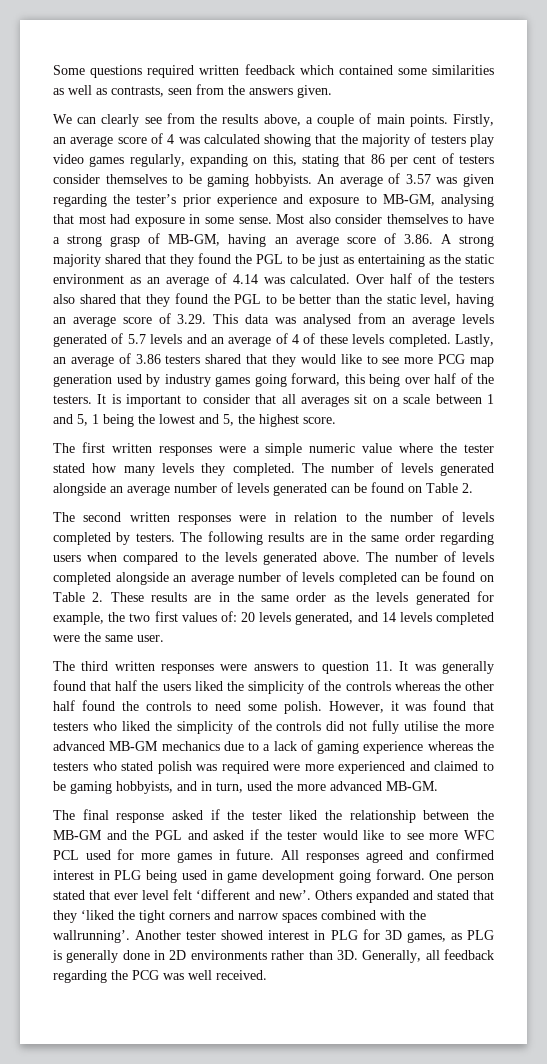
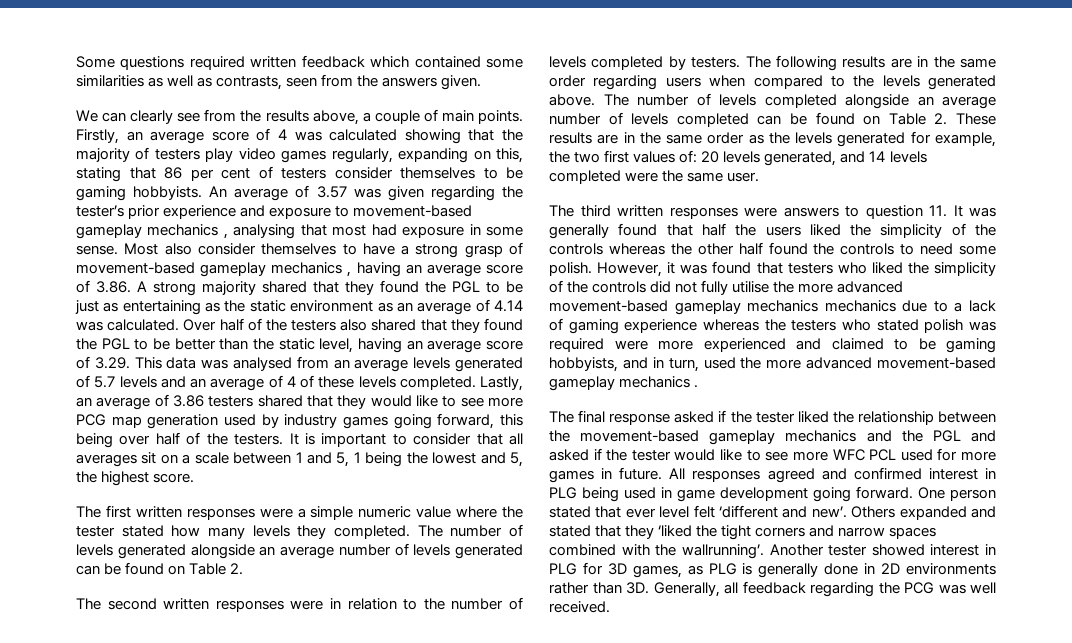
- An average of 3.57 was given regarding the tester’s prior experience and exposure to MB-GM, analysing that most had exposure in some sense.
+ An average of 3.57 was given regarding the tester’s prior experience and exposure to movement-based gameplay mechanics , analysing that most had exposure in some sense.
- Most also consider themselves to have a strong grasp of MB-GM, having an average score of 3.86. A strong majority shared that they found the PGL to be just as entertaining as the static environment as an average of 4.14 was calculated.
+ Most also consider themselves to have a strong grasp of movement-based gameplay mechanics , having an average score of 3.86. A strong majority shared that they found the PGL to be just as entertaining as the static environment as an average of 4.14 was calculated.
- However, it was found that testers who liked the simplicity of the controls did not fully utilise the more advanced MB-GM mechanics due to a lack of gaming experience whereas the testers who stated polish was required were more experienced and claimed to be gaming hobbyists, and in turn, used the more advanced MB-GM.
+ However, it was found that testers who liked the simplicity of the controls did not fully utilise the more advanced movement-based gameplay mechanics mechanics due to a lack of gaming experience whereas the testers who stated polish was required were more experienced and claimed to be gaming hobbyists, and in turn, used the more advanced movement-based gameplay mechanics .
- The final response asked if the tester liked the relationship between the MB-GM and the PGL and asked if the tester would like to see more WFC PCL used for more games in future.
+ The final response asked if the tester liked the relationship between the movement-based gameplay mechanics and the PGL and asked if the tester would like to see more WFC PCL used for more games in future.

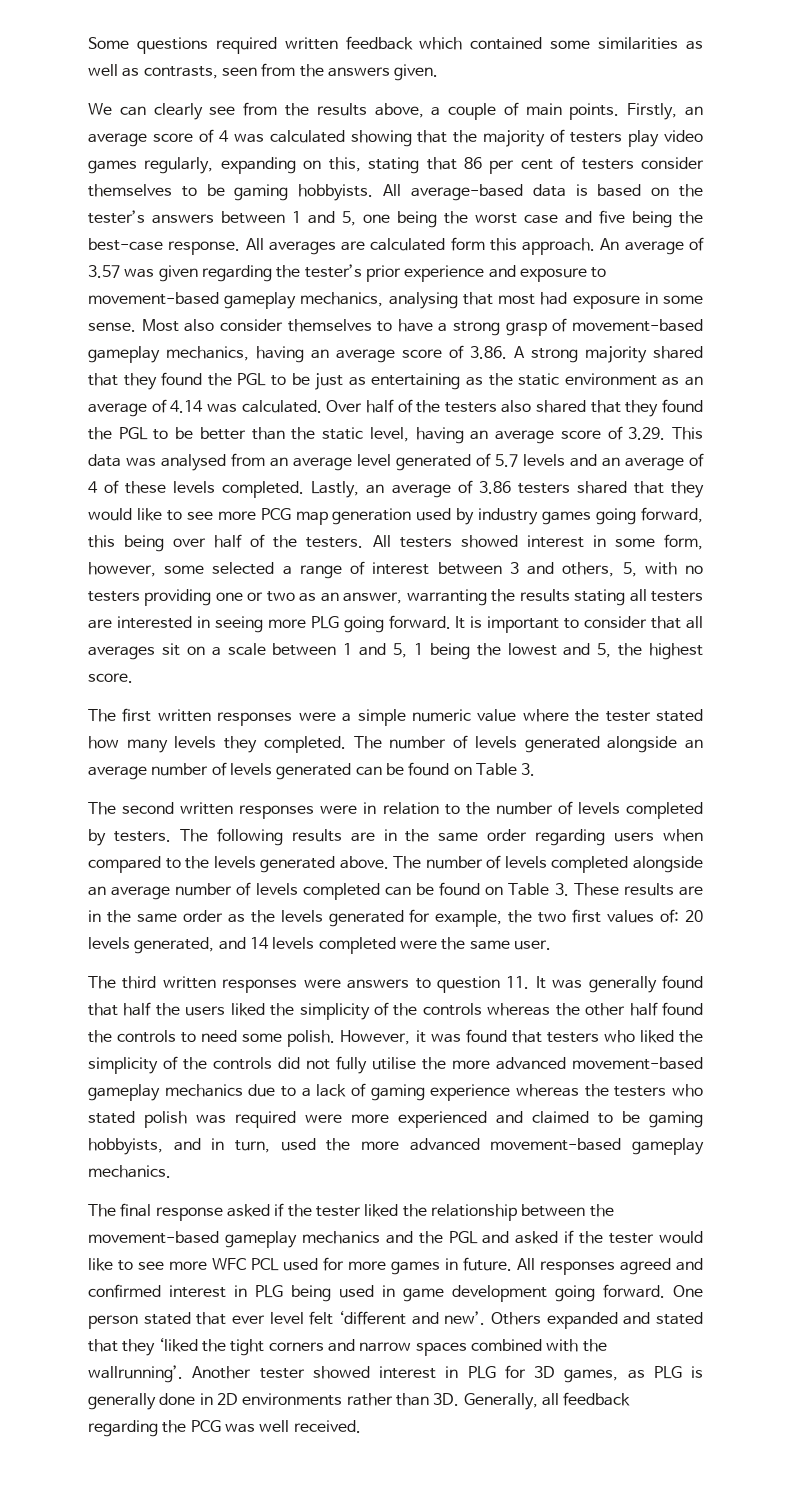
+ All average-based data is based on the tester’s answers between 1 and 5, one being the worst case and five being the best-case response. All averages are calculated form this approach.
- An average of 3.57 was given regarding the tester’s prior experience and exposure to movement-based gameplay mechanics , analysing that most had exposure in some sense.
+ An average of 3.57 was given regarding the tester’s prior experience and exposure to movement-based gameplay mechanics, analysing that most had exposure in some sense.
- Most also consider themselves to have a strong grasp of movement-based gameplay mechanics , having an average score of 3.86. A strong majority shared that they found the PGL to be just as entertaining as the static environment as an average of 4.14 was calculated.
+ Most also consider themselves to have a strong grasp of movement-based gameplay mechanics, having an average score of 3.86. A strong majority shared that they found the PGL to be just as entertaining as the static environment as an average of 4.14 was calculated.
- Over half of the testers also shared that they found the PGL to be better than the static level, having an average score of 3.29. This data was analysed from an average levels generated of 5.7 levels and an average of 4 of these levels completed.
+ Over half of the testers also shared that they found the PGL to be better than the static level, having an average score of 3.29. This data was analysed from an average level generated of 5.7 levels and an average of 4 of these levels completed.
+ All testers showed interest in some form, however, some selected a range of interest between 3 and others, 5, with no testers providing one or two as an answer, warranting the results stating all testers are interested in seeing more PLG going forward.
- The number of levels generated alongside an average number of levels generated can be found on Table 2.
+ The number of levels generated alongside an average number of levels generated can be found on Table 3.
- The number of levels completed alongside an average number of levels completed can be found on Table 2. These results are in the same order as the levels generated for example, the two first values of: 20 levels generated, and 14 levels completed were the same user.
+ The number of levels completed alongside an average number of levels completed can be found on Table 3. These results are in the same order as the levels generated for example, the two first values of: 20 levels generated, and 14 levels completed were the same user.
- However, it was found that testers who liked the simplicity of the controls did not fully utilise the more advanced movement-based gameplay mechanics mechanics due to a lack of gaming experience whereas the testers who stated polish was required were more experienced and claimed to be gaming hobbyists, and in turn, used the more advanced movement-based gameplay mechanics .
+ However, it was found that testers who liked the simplicity of the controls did not fully utilise the more advanced movement-based gameplay mechanics due to a lack of gaming experience whereas the testers who stated polish was required were more experienced and claimed to be gaming hobbyists, and in turn, used the more advanced movement-based gameplay mechanics.

